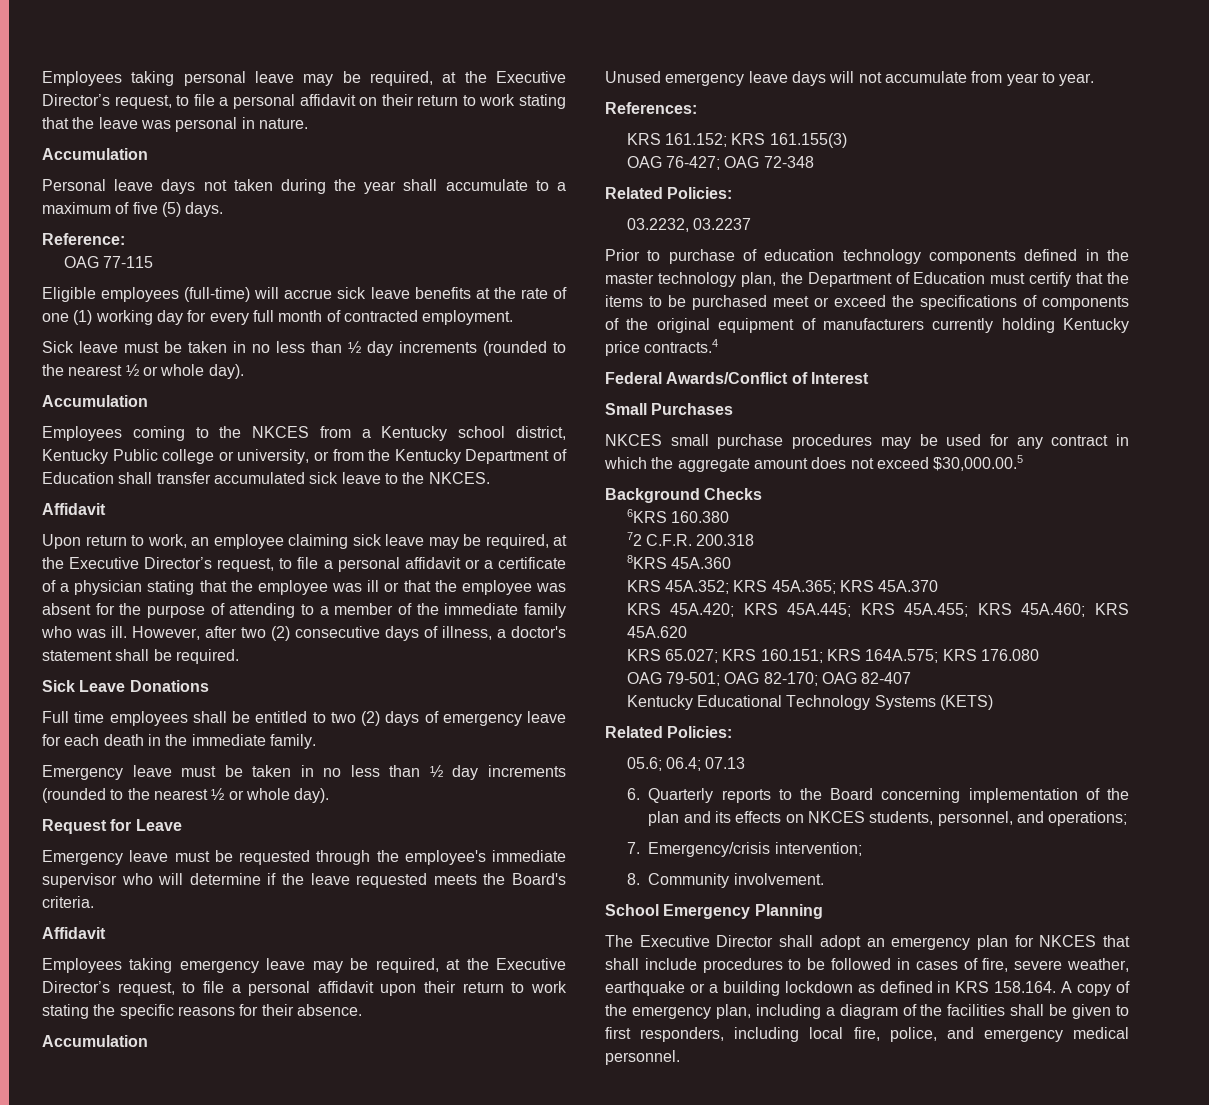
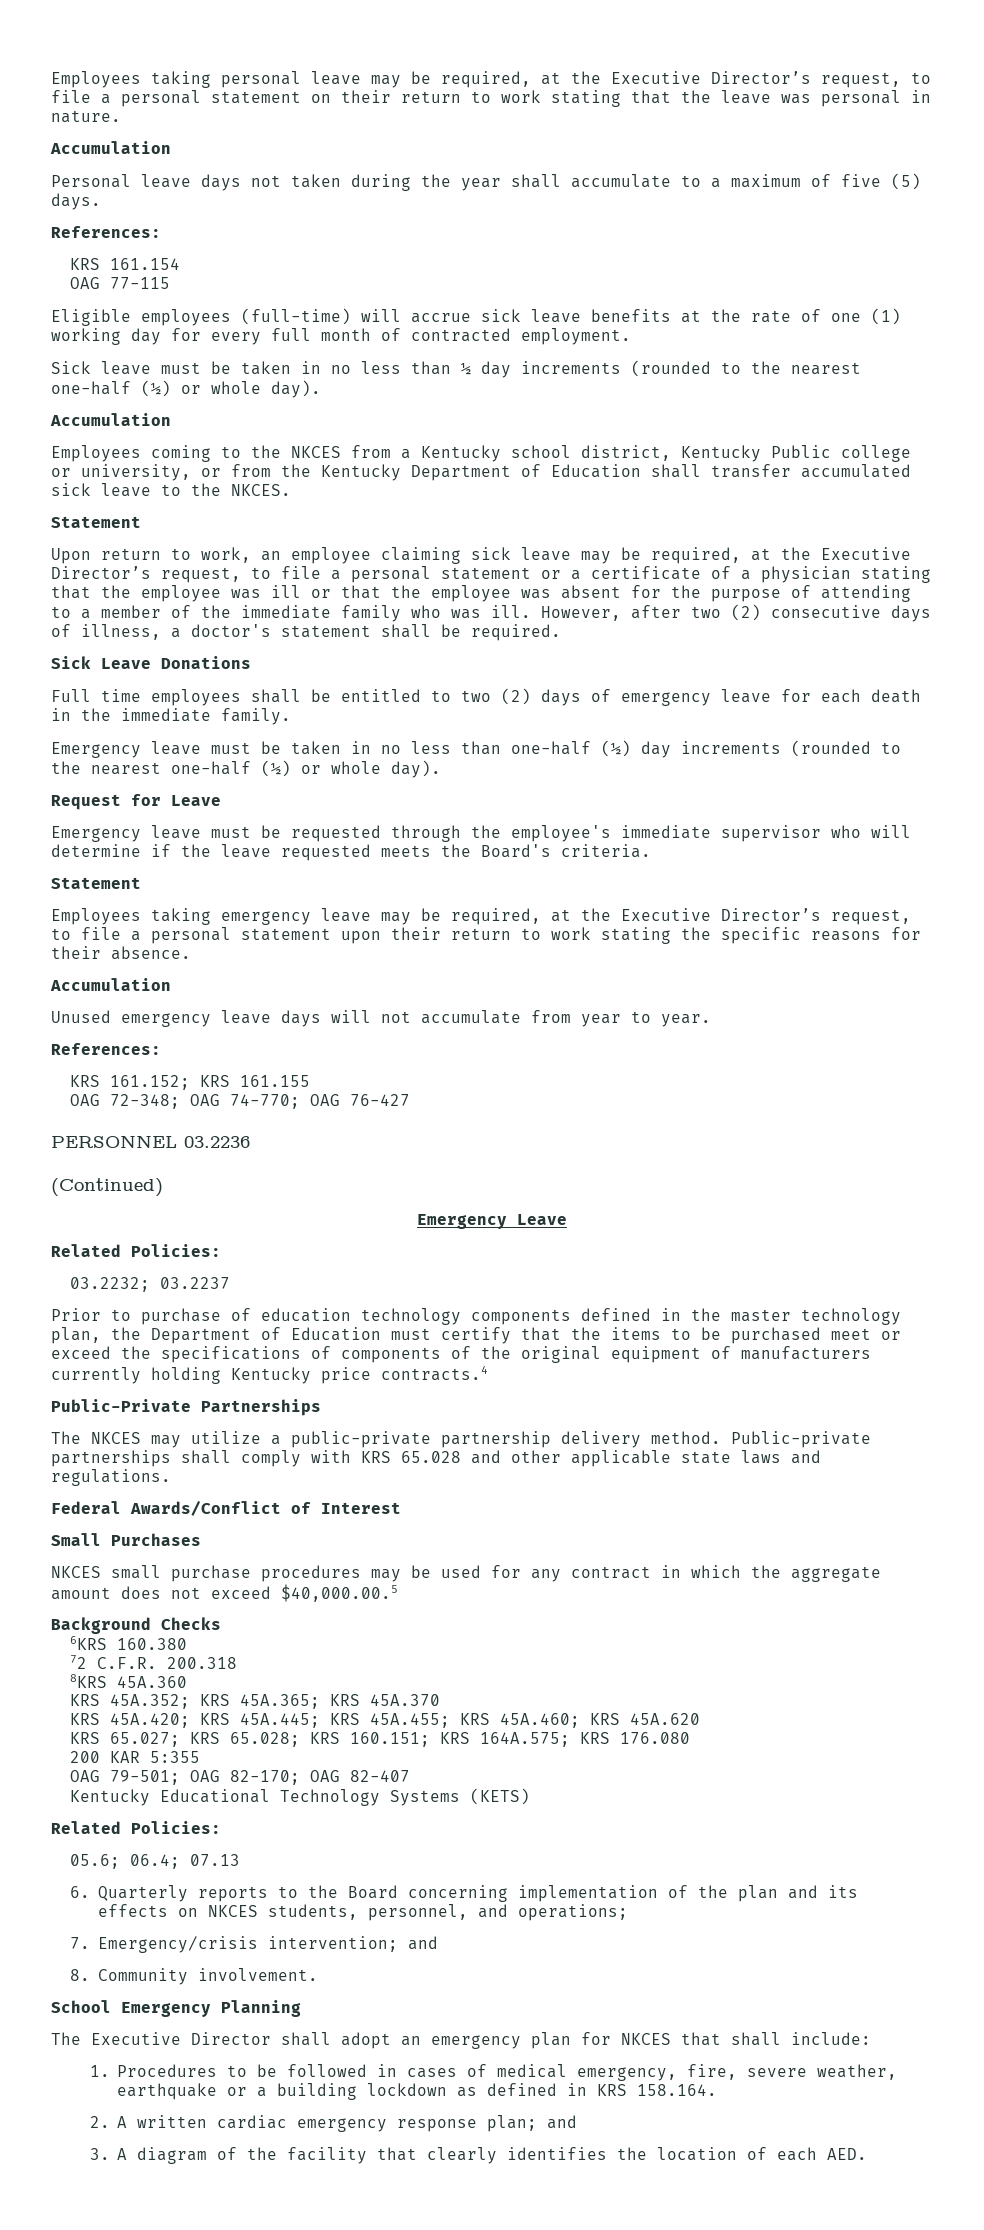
- Employees taking personal leave may be required, at the Executive Director’s request, to file a personal affidavit on their return to work stating that the leave was personal in nature.
+ Employees taking personal leave may be required, at the Executive Director’s request, to file a personal statement on their return to work stating that the leave was personal in nature.
  Personal leave days not taken during the year shall accumulate to a maximum of five (5) days.
- Reference:
+ References:
+ KRS 161.154
- Sick leave must be taken in no less than ½ day increments (rounded to the nearest ½ or whole day).
+ Sick leave must be taken in no less than ½ day increments (rounded to the nearest one-half (½) or whole day).
  Employees coming to the NKCES from a Kentucky school district, Kentucky Public college or university, or from the Kentucky Department of Education shall transfer accumulated sick leave to the NKCES.
- Affidavit
+ Statement
- Upon return to work, an employee claiming sick leave may be required, at the Executive Director’s request, to file a personal affidavit or a certificate of a physician stating that the employee was ill or that the employee was absent for the purpose of attending to a member of the immediate family who was ill.
+ Upon return to work, an employee claiming sick leave may be required, at the Executive Director’s request, to file a personal statement or a certificate of a physician stating that the employee was ill or that the employee was absent for the purpose of attending to a member of the immediate family who was ill.
- Emergency leave must be taken in no less than ½ day increments (rounded to the nearest ½ or whole day).
+ Emergency leave must be taken in no less than one-half (½) day increments (rounded to the nearest one-half (½) or whole day).
  Emergency leave must be requested through the employee's immediate supervisor who will determine if the leave requested meets the Board's criteria.
- Affidavit
+ Statement
- Employees taking emergency leave may be required, at the Executive Director’s request, to file a personal affidavit upon their return to work stating the specific reasons for their absence.
+ Employees taking emergency leave may be required, at the Executive Director’s request, to file a personal statement upon their return to work stating the specific reasons for their absence.
- KRS 161.152; KRS 161.155(3)
- OAG 76-427; OAG 72-348
+ KRS 161.152; KRS 161.155
+ OAG 72-348; OAG 74-770; OAG 76-427
+ PERSONNEL 03.2236
+ (Continued)
+ Emergency Leave
  Related Policies:
- 03.2232, 03.2237
+ 03.2232; 03.2237
+ Public-Private Partnerships
+ The NKCES may utilize a public-private partnership delivery method. Public-private partnerships shall comply with KRS 65.028 and other applicable state laws and regulations.
- NKCES small purchase procedures may be used for any contract in which the aggregate amount does not exceed $30,000.00.5
+ NKCES small purchase procedures may be used for any contract in which the aggregate amount does not exceed $40,000.00.5
- KRS 65.027; KRS 160.151; KRS 164A.575; KRS 176.080
+ KRS 65.027; KRS 65.028; KRS 160.151; KRS 164A.575; KRS 176.080
+ 200 KAR 5:355
- 7. Emergency/crisis intervention;
+ 7. Emergency/crisis intervention; and
- The Executive Director shall adopt an emergency plan for NKCES that shall include procedures to be followed in cases of fire, severe weather, earthquake or a building lockdown as defined in KRS 158.164. A copy of the emergency plan, including a diagram of the facilities shall be given to first responders, including local fire, police, and emergency medical personnel.
+ The Executive Director shall adopt an emergency plan for NKCES that shall include:
+ 1. Procedures to be followed in cases of medical emergency, fire, severe weather, earthquake or a building lockdown as defined in KRS 158.164.
+ 2. A written cardiac emergency response plan; and
+ 3. A diagram of the facility that clearly identifies the location of each AED.

